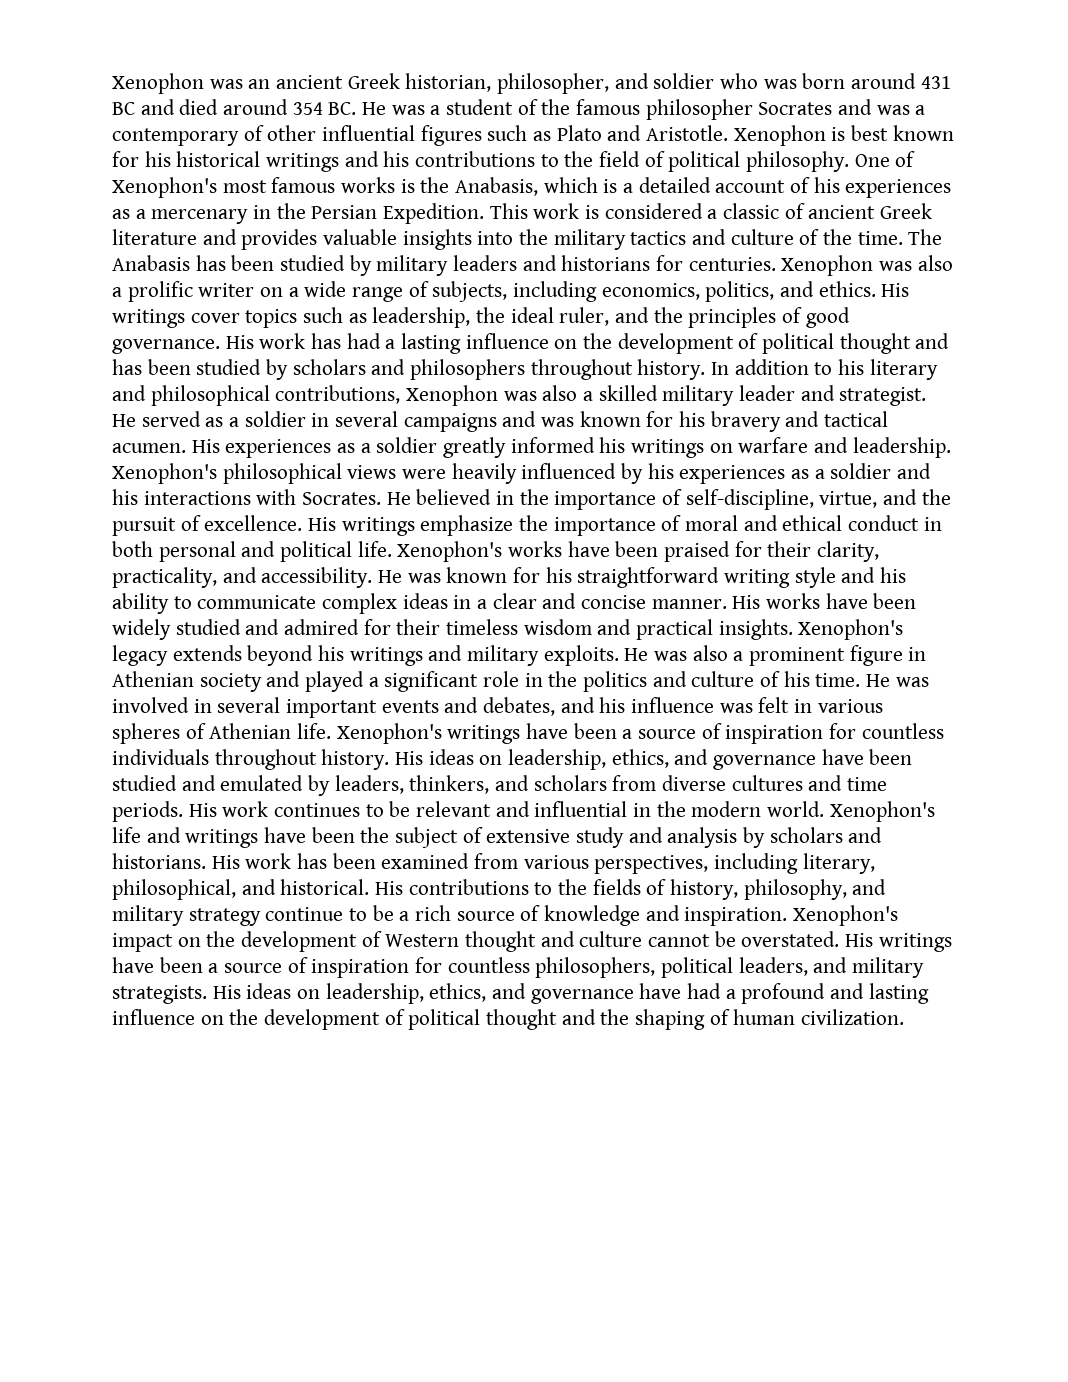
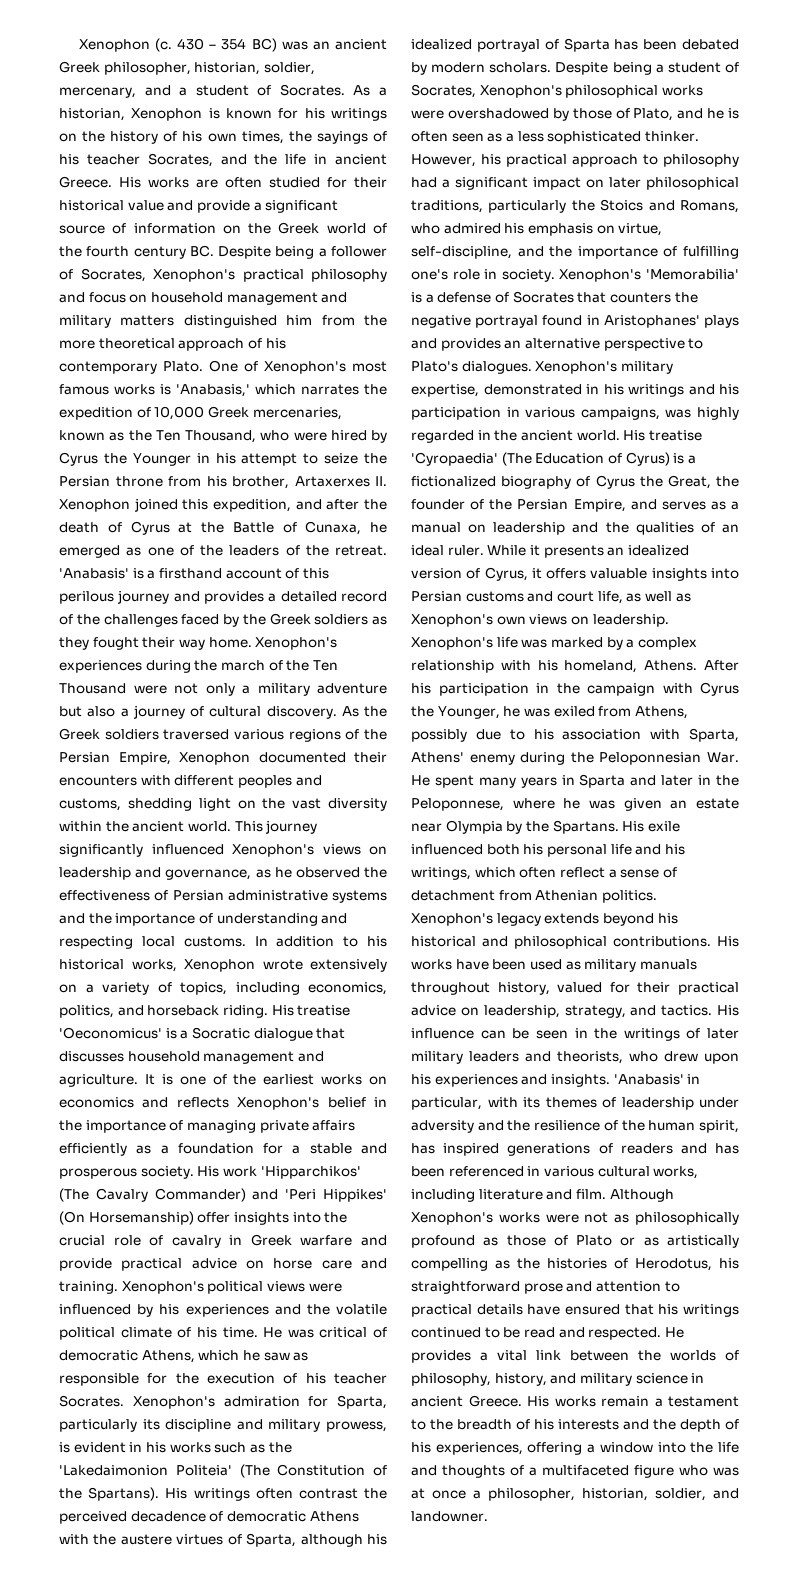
- Xenophon was an ancient Greek historian, philosopher, and soldier who was born around 431 BC and died around 354 BC. He was a student of the famous philosopher Socrates and was a contemporary of other influential figures such as Plato and Aristotle. Xenophon is best known for his historical writings and his contributions to the field of political philosophy.
+ Xenophon (c. 430 – 354 BC) was an ancient Greek philosopher, historian, soldier, mercenary, and a student of Socrates. As a historian, Xenophon is known for his writings on the history of his own times, the sayings of his teacher Socrates, and the life in ancient Greece. His works are often studied for their historical value and provide a significant source of information on the Greek world of the fourth century BC. Despite being a follower of Socrates, Xenophon's practical philosophy and focus on household management and military matters distinguished him from the more theoretical approach of his contemporary Plato.
- One of Xenophon's most famous works is the Anabasis, which is a detailed account of his experiences as a mercenary in the Persian Expedition. This work is considered a classic of ancient Greek literature and provides valuable insights into the military tactics and culture of the time. The Anabasis has been studied by military leaders and historians for centuries. Xenophon was also a prolific writer on a wide range of subjects, including economics, politics, and ethics. His writings cover topics such as leadership, the ideal ruler, and the principles of good governance. His work has had a lasting influence on the development of political thought and has been studied by scholars and philosophers throughout history. In addition to his literary and philosophical contributions, Xenophon was also a skilled military leader and strategist. He served as a soldier in several campaigns and was known for his bravery and tactical acumen. His experiences as a soldier greatly informed his writings on warfare and leadership. Xenophon's philosophical views were heavily influenced by his experiences as a soldier and his interactions with Socrates. He believed in the importance of self-discipline, virtue, and the pursuit of excellence. His writings emphasize the importance of moral and ethical conduct in both personal and political life. Xenophon's works have been praised for their clarity, practicality, and accessibility. He was known for his straightforward writing style and his ability to communicate complex ideas in a clear and concise manner. His works have been widely studied and admired for their timeless wisdom and practical insights.
+ One of Xenophon's most famous works is 'Anabasis,' which narrates the expedition of 10,000 Greek mercenaries, known as the Ten Thousand, who were hired by Cyrus the Younger in his attempt to seize the Persian throne from his brother, Artaxerxes II. Xenophon joined this expedition, and after the death of Cyrus at the Battle of Cunaxa, he emerged as one of the leaders of the retreat. 'Anabasis' is a firsthand account of this perilous journey and provides a detailed record of the challenges faced by the Greek soldiers as they fought their way home. Xenophon's experiences during the march of the Ten Thousand were not only a military adventure but also a journey of cultural discovery. As the Greek soldiers traversed various regions of the Persian Empire, Xenophon documented their encounters with different peoples and customs, shedding light on the vast diversity within the ancient world. This journey significantly influenced Xenophon's views on leadership and governance, as he observed the effectiveness of Persian administrative systems and the importance of understanding and respecting local customs. In addition to his historical works, Xenophon wrote extensively on a variety of topics, including economics, politics, and horseback riding. His treatise 'Oeconomicus' is a Socratic dialogue that discusses household management and agriculture. It is one of the earliest works on economics and reflects Xenophon's belief in the importance of managing private affairs efficiently as a foundation for a stable and prosperous society. His work 'Hipparchikos' (The Cavalry Commander) and 'Peri Hippikes' (On Horsemanship) offer insights into the crucial role of cavalry in Greek warfare and provide practical advice on horse care and training. Xenophon's political views were influenced by his experiences and the volatile political climate of his time. He was critical of democratic Athens, which he saw as responsible for the execution of his teacher Socrates. Xenophon's admiration for Sparta, particularly its discipline and military prowess, is evident in his works such as the 'Lakedaimonion Politeia' (The Constitution of the Spartans). His writings often contrast the perceived decadence of democratic Athens with the austere virtues of Sparta, although his idealized portrayal of Sparta has been debated by modern scholars. Despite being a student of Socrates, Xenophon's philosophical works were overshadowed by those of Plato, and he is often seen as a less sophisticated thinker. However, his practical approach to philosophy had a significant impact on later philosophical traditions, particularly the Stoics and Romans, who admired his emphasis on virtue, self-discipline, and the importance of fulfilling one's role in society. Xenophon's 'Memorabilia' is a defense of Socrates that counters the negative portrayal found in Aristophanes' plays and provides an alternative perspective to Plato's dialogues. Xenophon's military expertise, demonstrated in his writings and his participation in various campaigns, was highly regarded in the ancient world. His treatise 'Cyropaedia' (The Education of Cyrus) is a fictionalized biography of Cyrus the Great, the founder of the Persian Empire, and serves as a manual on leadership and the qualities of an ideal ruler. While it presents an idealized version of Cyrus, it offers valuable insights into Persian customs and court life, as well as Xenophon's own views on leadership. Xenophon's life was marked by a complex relationship with his homeland, Athens. After his participation in the campaign with Cyrus the Younger, he was exiled from Athens, possibly due to his association with Sparta, Athens' enemy during the Peloponnesian War. He spent many years in Sparta and later in the Peloponnese, where he was given an estate near Olympia by the Spartans. His exile influenced both his personal life and his writings, which often reflect a sense of detachment from Athenian politics.
- Xenophon's legacy extends beyond his writings and military exploits. He was also a prominent figure in Athenian society and played a significant role in the politics and culture of his time. He was involved in several important events and debates, and his influence was felt in various spheres of Athenian life. Xenophon's writings have been a source of inspiration for countless individuals throughout history. His ideas on leadership, ethics, and governance have been studied and emulated by leaders, thinkers, and scholars from diverse cultures and time periods. His work continues to be relevant and influential in the modern world. Xenophon's life and writings have been the subject of extensive study and analysis by scholars and historians. His work has been examined from various perspectives, including literary, philosophical, and historical. His contributions to the fields of history, philosophy, and military strategy continue to be a rich source of knowledge and inspiration. Xenophon's impact on the development of Western thought and culture cannot be overstated. His writings have been a source of inspiration for countless philosophers, political leaders, and military strategists. His ideas on leadership, ethics, and governance have had a profound and lasting influence on the development of political thought and the shaping of human civilization.
+ Xenophon's legacy extends beyond his historical and philosophical contributions. His works have been used as military manuals throughout history, valued for their practical advice on leadership, strategy, and tactics. His influence can be seen in the writings of later military leaders and theorists, who drew upon his experiences and insights. 'Anabasis' in particular, with its themes of leadership under adversity and the resilience of the human spirit, has inspired generations of readers and has been referenced in various cultural works, including literature and film. Although Xenophon's works were not as philosophically profound as those of Plato or as artistically compelling as the histories of Herodotus, his straightforward prose and attention to practical details have ensured that his writings continued to be read and respected. He provides a vital link between the worlds of philosophy, history, and military science in ancient Greece. His works remain a testament to the breadth of his interests and the depth of his experiences, offering a window into the life and thoughts of a multifaceted figure who was at once a philosopher, historian, soldier, and landowner.

